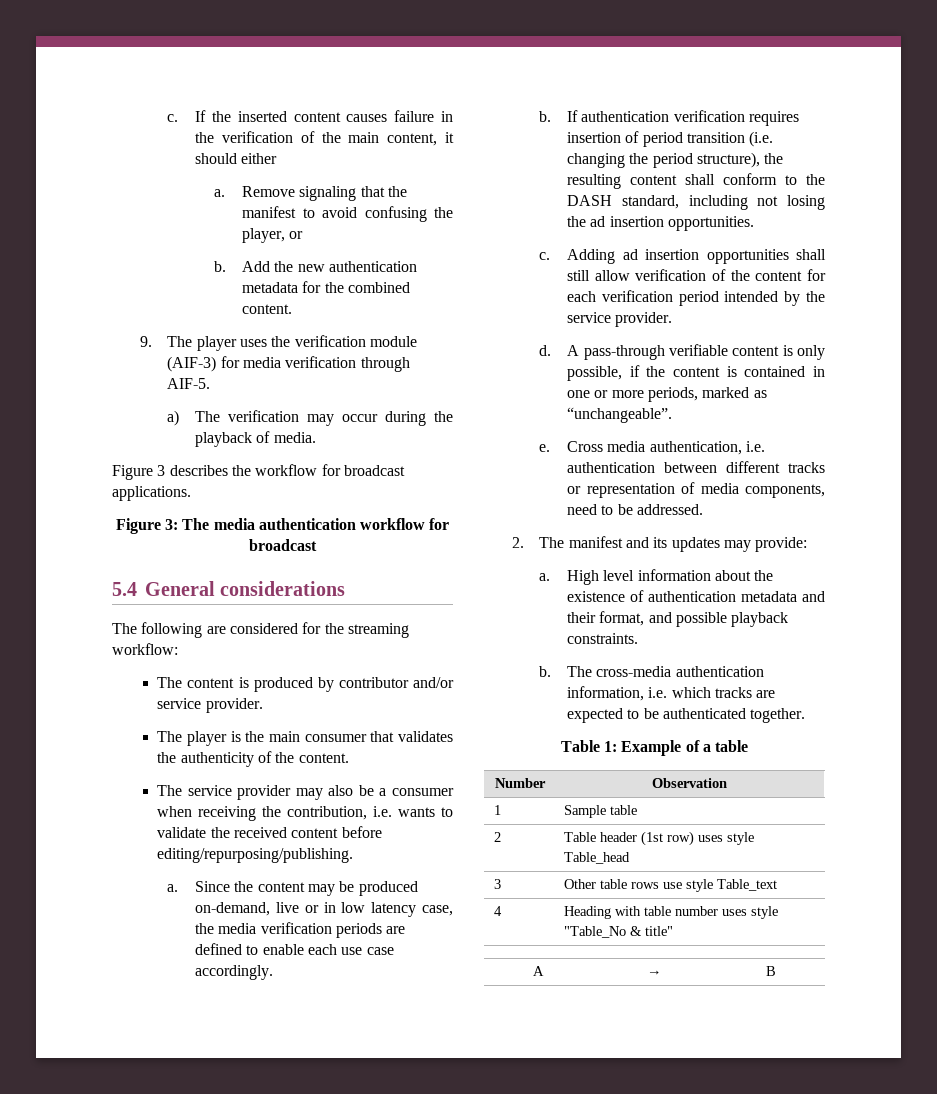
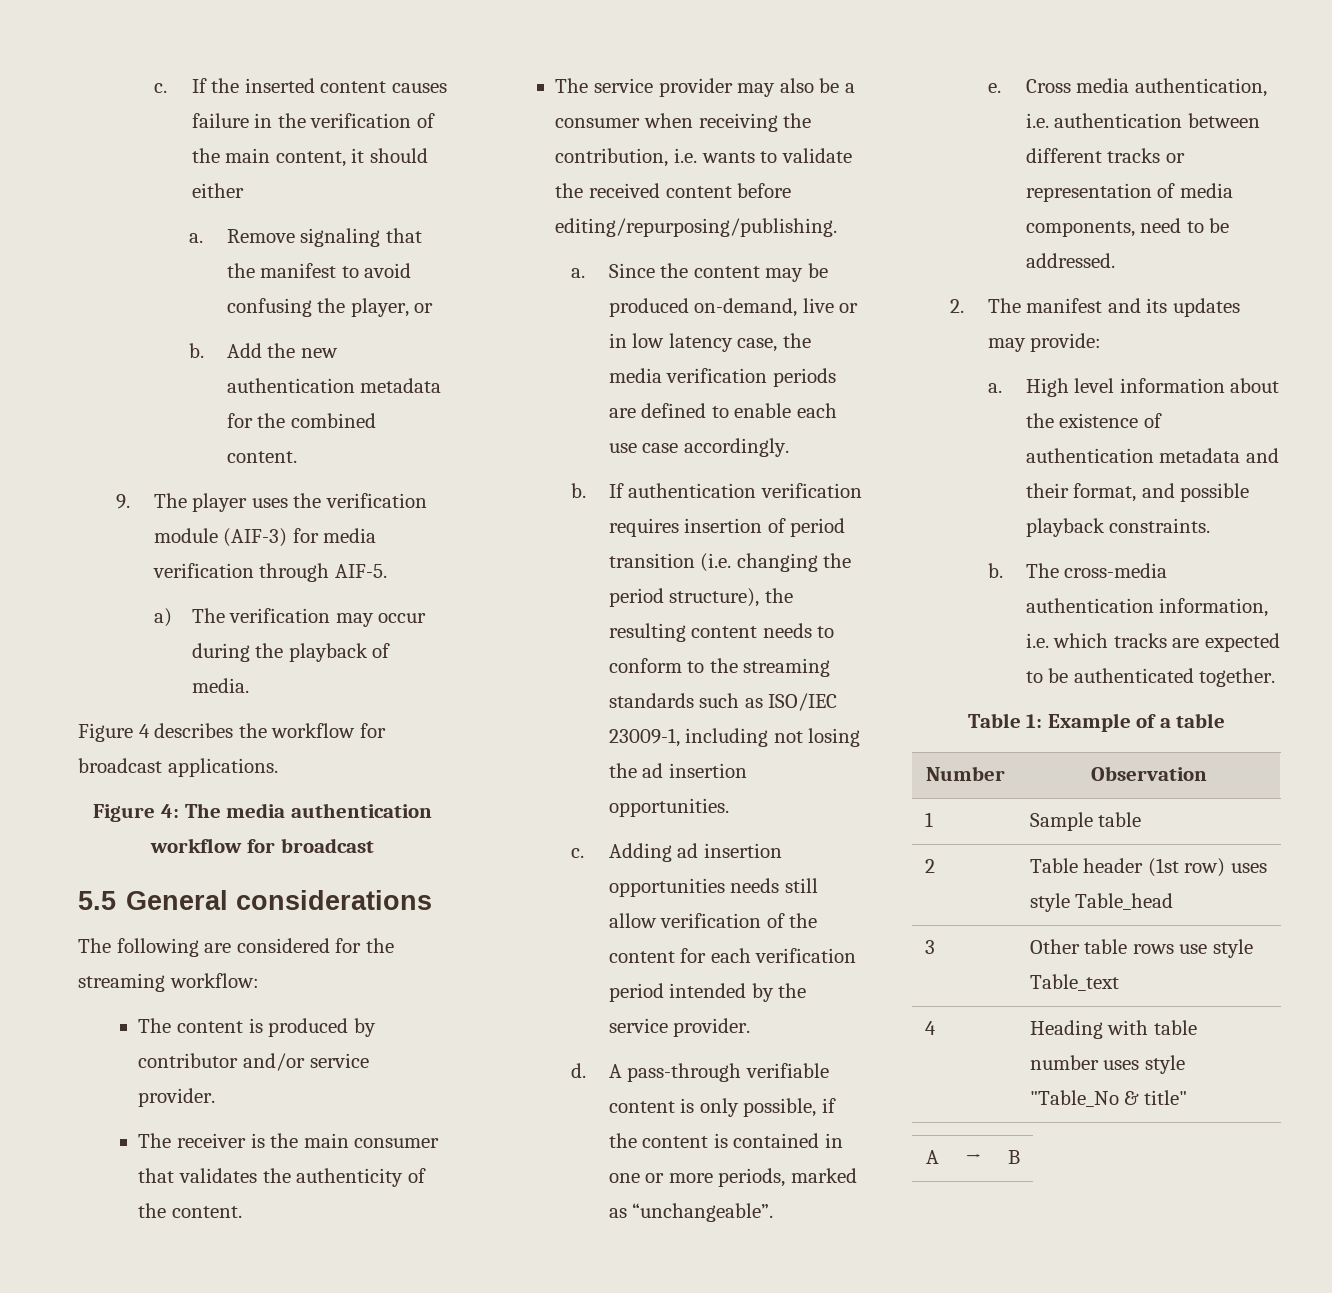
- Figure 3 describes the workflow for broadcast applications.
+ Figure 4 describes the workflow for broadcast applications.
- Figure 3: The media authentication workflow for broadcast
+ Figure 4: The media authentication workflow for broadcast
- 5.4 General considerations
+ 5.5 General considerations
- The player is the main consumer that validates the authenticity of the content.
+ The receiver is the main consumer that validates the authenticity of the content.
- If authentication verification requires insertion of period transition (i.e. changing the period structure), the resulting content shall conform to the DASH standard, including not losing the ad insertion opportunities.
+ If authentication verification requires insertion of period transition (i.e. changing the period structure), the resulting content needs to conform to the streaming standards such as ISO/IEC 23009-1, including not losing the ad insertion opportunities.
- Adding ad insertion opportunities shall still allow verification of the content for each verification period intended by the service provider.
+ Adding ad insertion opportunities needs still allow verification of the content for each verification period intended by the service provider.

